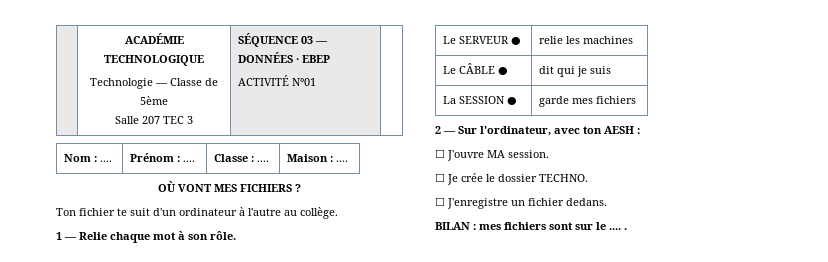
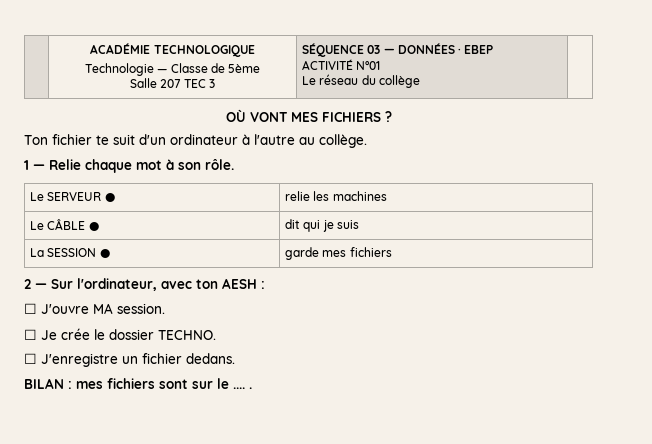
  | ACADÉMIE TECHNOLOGIQUE
  Technologie — Classe de 5ème
  Salle 207 TEC 3 | SÉQUENCE 03 — DONNÉES · EBEP
- ACTIVITÉ N°01 |
- Nom : .... | Prénom : .... | Classe : .... | Maison : ....
+ ACTIVITÉ N°01
+ Le réseau du collège |

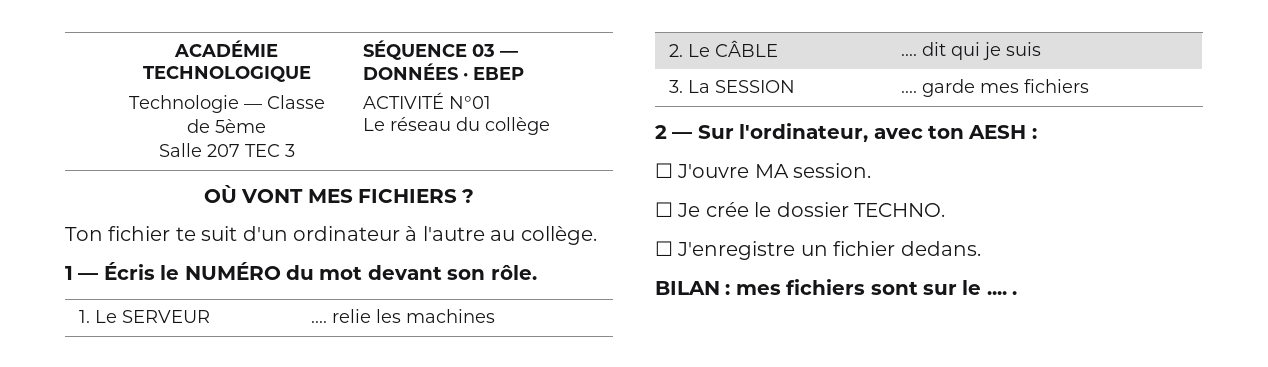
- 1 — Relie chaque mot à son rôle.
+ 1 — Écris le NUMÉRO du mot devant son rôle.
- Le SERVEUR ● | relie les machines
+ 1. Le SERVEUR | .... relie les machines
- Le CÂBLE ● | dit qui je suis
+ 2. Le CÂBLE | .... dit qui je suis
- La SESSION ● | garde mes fichiers
+ 3. La SESSION | .... garde mes fichiers

